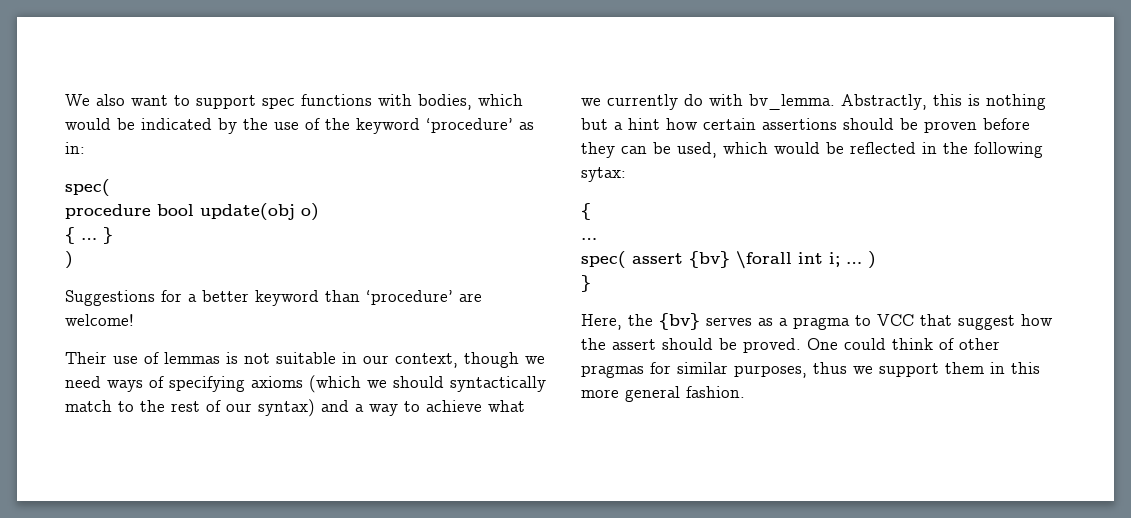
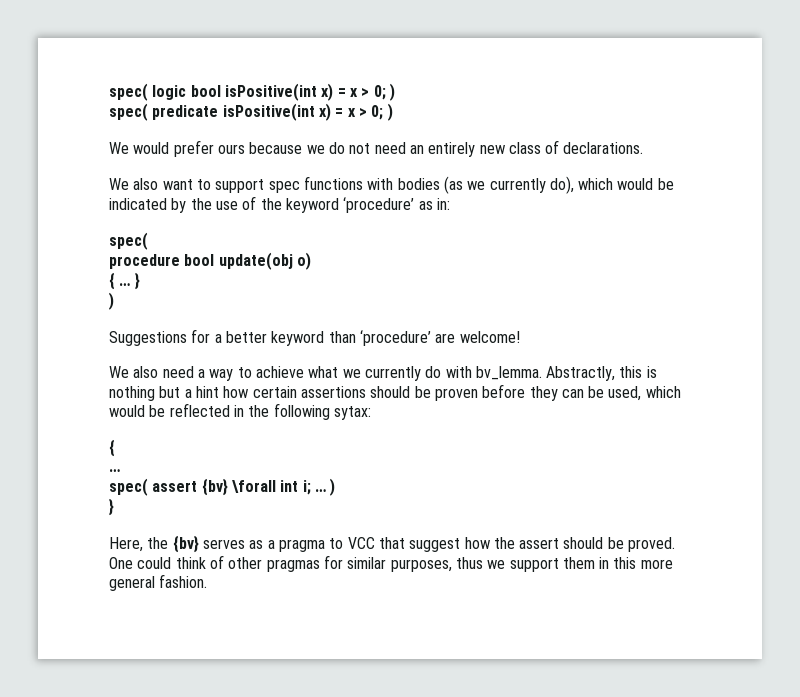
+ spec( logic bool isPositive(int x) = x > 0; )
+ spec( predicate isPositive(int x) = x > 0; )
+ We would prefer ours because we do not need an entirely new class of declarations.
- We also want to support spec functions with bodies, which would be indicated by the use of the keyword ‘procedure’ as in:
+ We also want to support spec functions with bodies (as we currently do), which would be indicated by the use of the keyword ‘procedure’ as in:
- Their use of lemmas is not suitable in our context, though we need ways of specifying axioms (which we should syntactically match to the rest of our syntax) and a way to achieve what we currently do with bv_lemma.
+ We also need a way to achieve what we currently do with bv_lemma.

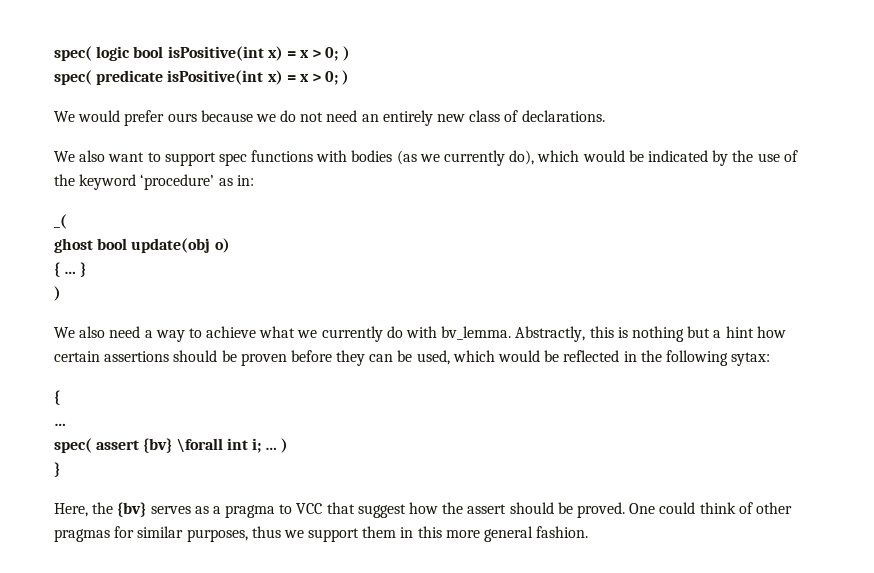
  We also want to support spec functions with bodies (as we currently do), which would be indicated by the use of the keyword ‘procedure’ as in:
- spec(
- procedure bool update(obj o)
+ _(
+ ghost bool update(obj o)
- Suggestions for a better keyword than ‘procedure’ are welcome!

